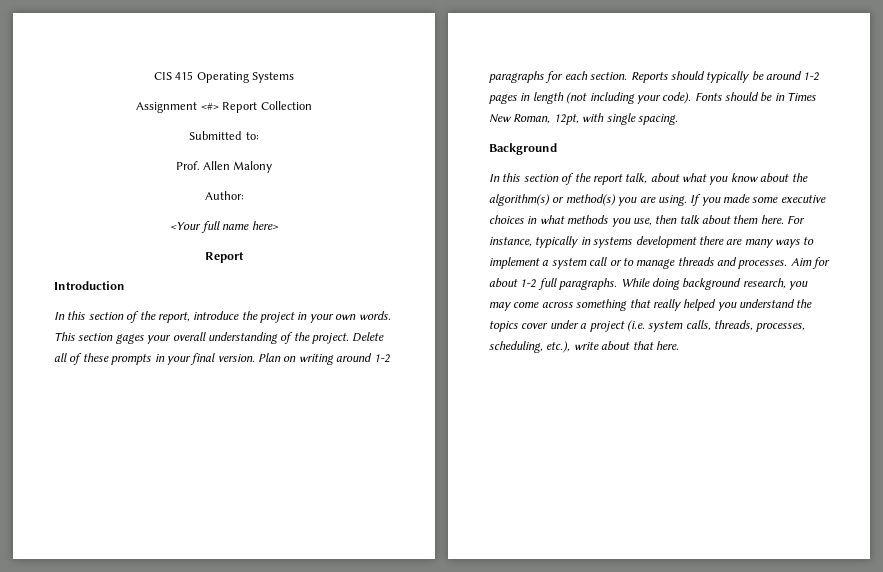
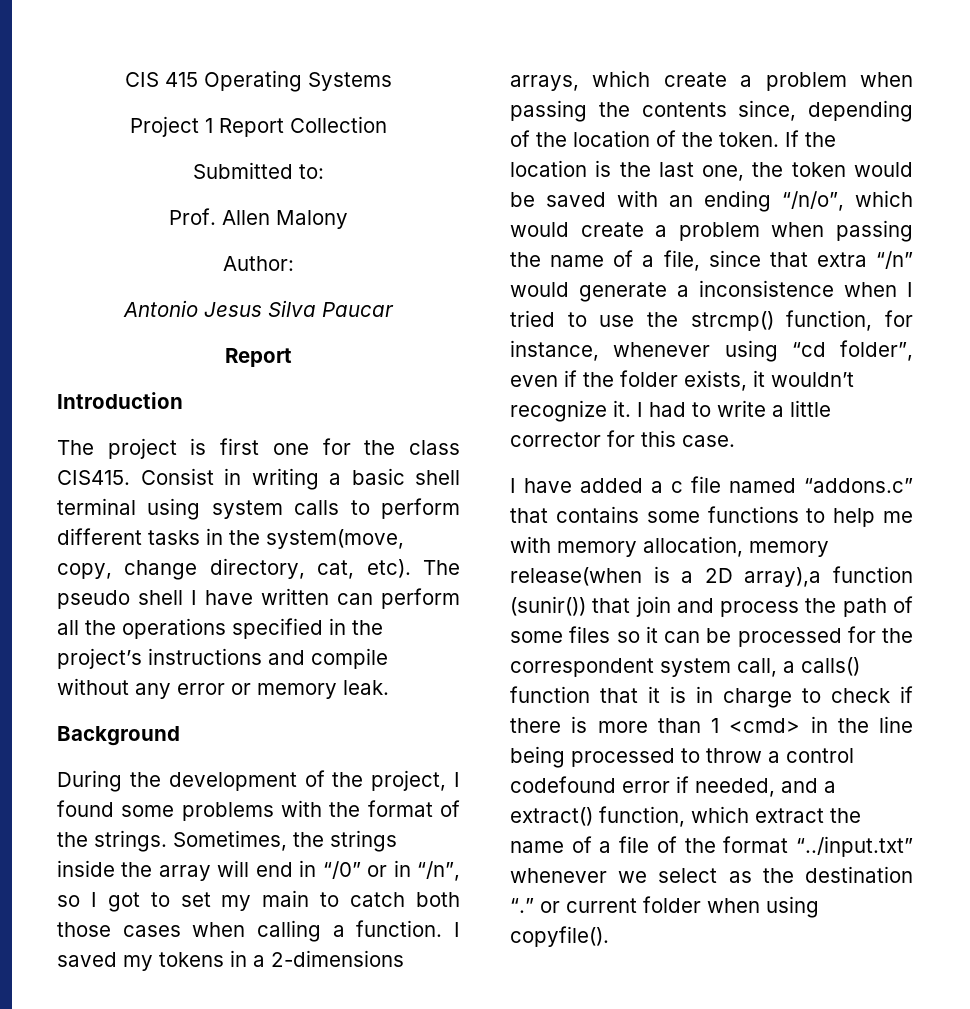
- Assignment <#> Report Collection
+ Project 1 Report Collection
- <Your full name here>
+ Antonio Jesus Silva Paucar
  Report
  Introduction
- In this section of the report, introduce the project in your own words. This section gages your overall understanding of the project. Delete all of these prompts in your final version. Plan on writing around 1-2 paragraphs for each section. Reports should typically be around 1-2 pages in length (not including your code). Fonts should be in Times New Roman, 12pt, with single spacing.
+ The project is first one for the class CIS415. Consist in writing a basic shell terminal using system calls to perform different tasks in the system(move, copy, change directory, cat, etc). The pseudo shell I have written can perform all the operations specified in the project’s instructions and compile without any error or memory leak.
  Background
- In this section of the report talk, about what you know about the algorithm(s) or method(s) you are using. If you made some executive choices in what methods you use, then talk about them here. For instance, typically in systems development there are many ways to implement a system call or to manage threads and processes. Aim for about 1-2 full paragraphs. While doing background research, you may come across something that really helped you understand the topics cover under a project (i.e. system calls, threads, processes, scheduling, etc.), write about that here.
+ During the development of the project, I found some problems with the format of the strings. Sometimes, the strings inside the array will end in “/0” or in “/n”, so I got to set my main to catch both those cases when calling a function. I saved my tokens in a 2-dimensions arrays, which create a problem when passing the contents since, depending of the location of the token. If the location is the last one, the token would be saved with an ending “/n/o”, which would create a problem when passing the name of a file, since that extra “/n” would generate a inconsistence when I tried to use the strcmp() function, for instance, whenever using “cd folder”, even if the folder exists, it wouldn’t recognize it. I had to write a little corrector for this case.
+ I have added a c file named “addons.c” that contains some functions to help me with memory allocation, memory release(when is a 2D array),a function (sunir()) that join and process the path of some files so it can be processed for the correspondent system call, a calls() function that it is in charge to check if there is more than 1 <cmd> in the line being processed to throw a control codefound error if needed, and a extract() function, which extract the name of a file of the format “../input.txt” whenever we select as the destination “.” or current folder when using copyfile().

